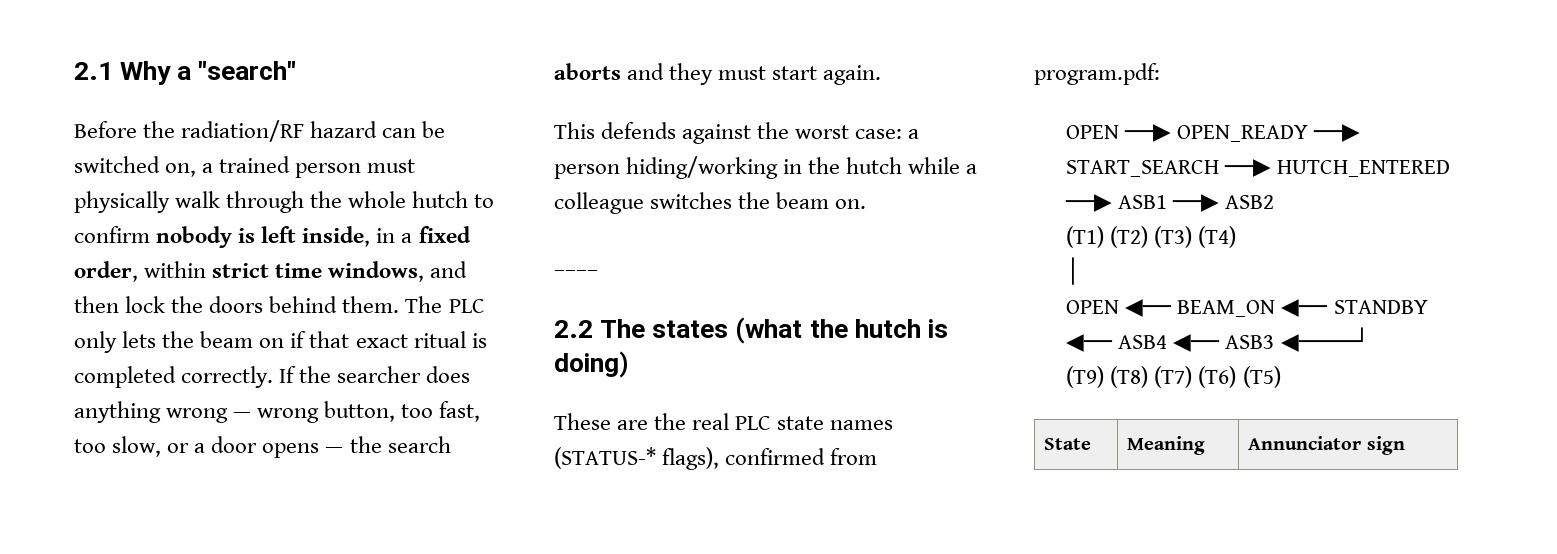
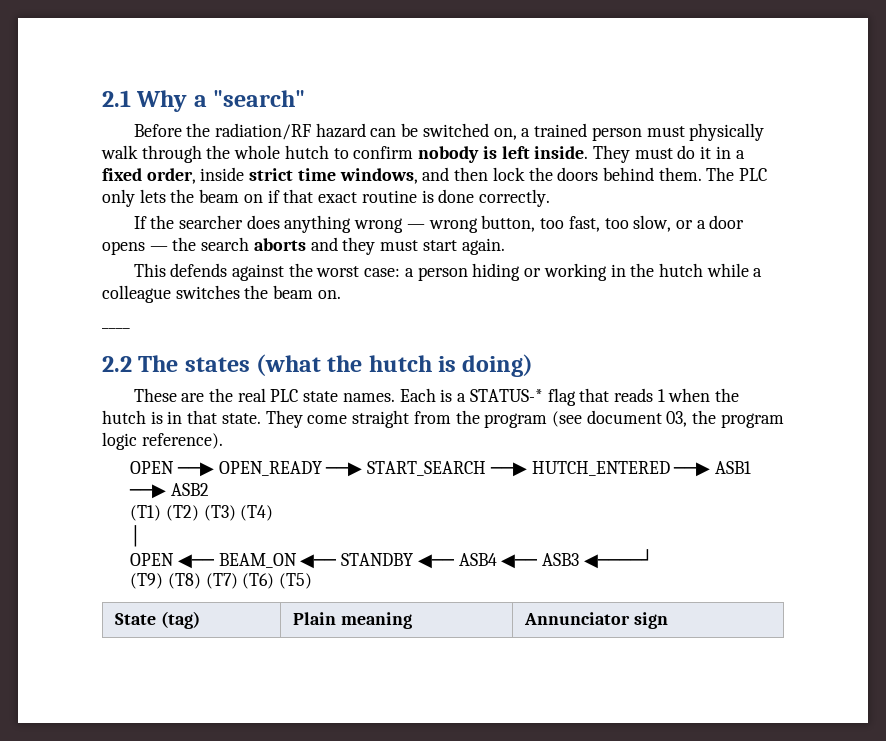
- Before the radiation/RF hazard can be switched on, a trained person must physically walk through the whole hutch to confirm nobody is left inside, in a fixed order, within strict time windows, and then lock the doors behind them.
+ Before the radiation/RF hazard can be switched on, a trained person must physically walk through the whole hutch to confirm nobody is left inside. They must do it in a fixed order, inside strict time windows, and then lock the doors behind them.
- The PLC only lets the beam on if that exact ritual is completed correctly. If the searcher does anything wrong — wrong button, too fast, too slow, or a door opens — the search aborts and they must start again.
+ The PLC only lets the beam on if that exact routine is done correctly.
+ If the searcher does anything wrong — wrong button, too fast, too slow, or a door opens — the search aborts and they must start again.
- This defends against the worst case: a person hiding/working in the hutch while a colleague switches the beam on.
+ This defends against the worst case: a person hiding or working in the hutch while a colleague switches the beam on.
- These are the real PLC state names (STATUS-* flags), confirmed from program.pdf:
+ These are the real PLC state names. Each is a STATUS-* flag that reads 1 when the hutch is in that state. They come straight from the program (see document 03, the program logic reference).
- State | Meaning | Annunciator sign
+ State (tag) | Plain meaning | Annunciator sign

